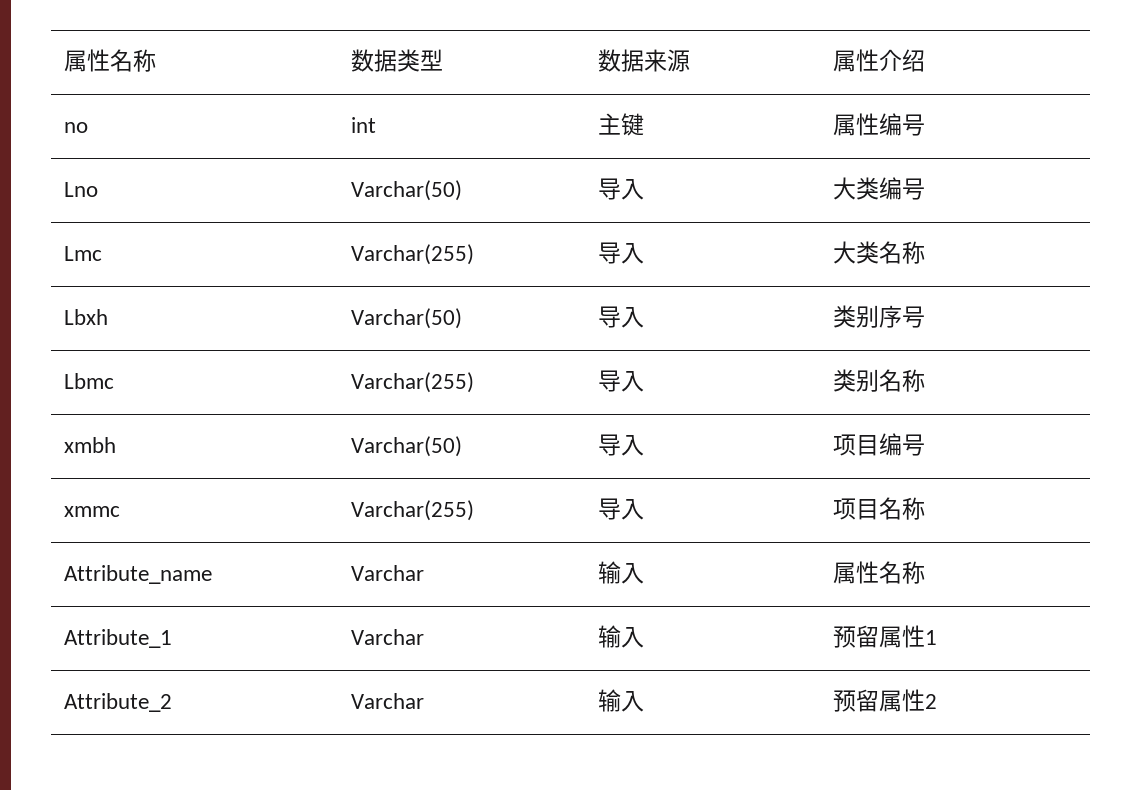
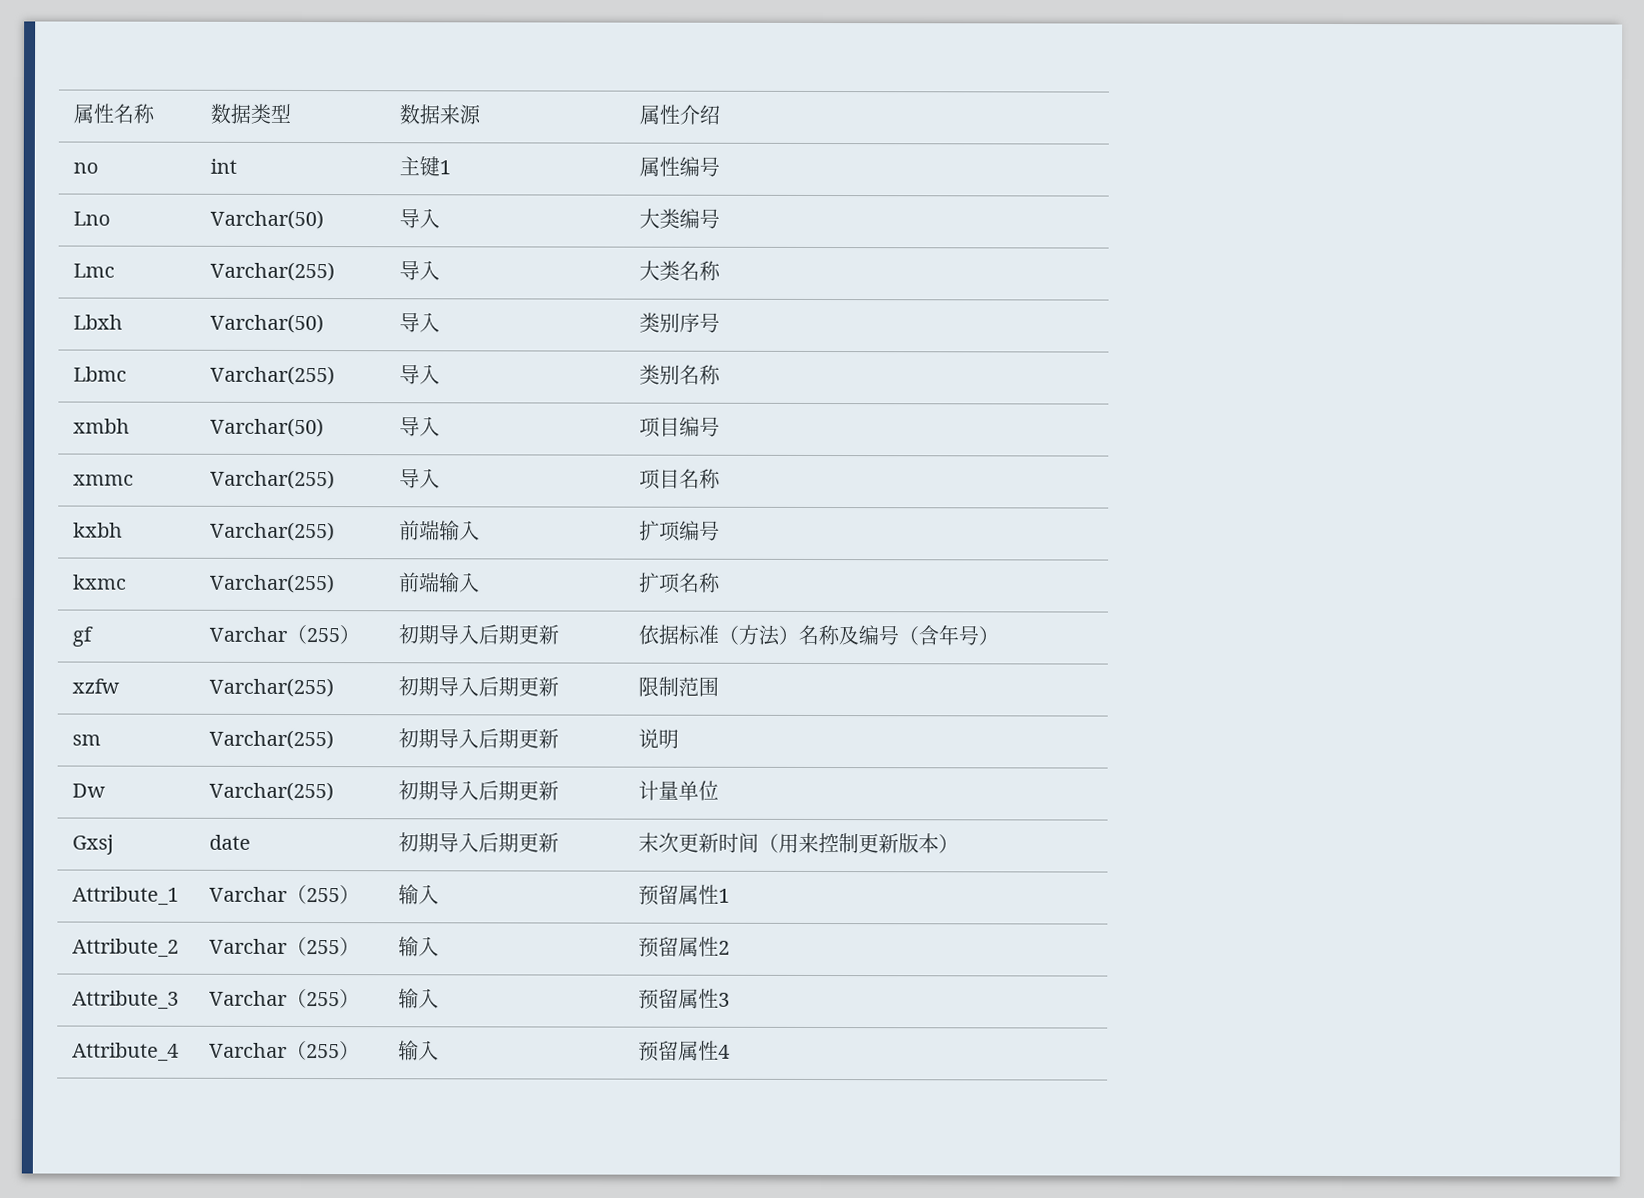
- no | int | 主键 | 属性编号
+ no | int | 主键1 | 属性编号
- Attribute_name | Varchar | 输入 | 属性名称
+ kxbh | Varchar(255) | 前端输入 | 扩项编号
+ kxmc | Varchar(255) | 前端输入 | 扩项名称
+ gf | Varchar（255） | 初期导入后期更新 | 依据标准（方法）名称及编号（含年号）
+ xzfw | Varchar(255) | 初期导入后期更新 | 限制范围
+ sm | Varchar(255) | 初期导入后期更新 | 说明
+ Dw | Varchar(255) | 初期导入后期更新 | 计量单位
+ Gxsj | date | 初期导入后期更新 | 末次更新时间（用来控制更新版本）
- Attribute_1 | Varchar | 输入 | 预留属性1
+ Attribute_1 | Varchar（255） | 输入 | 预留属性1
- Attribute_2 | Varchar | 输入 | 预留属性2
+ Attribute_2 | Varchar（255） | 输入 | 预留属性2
+ Attribute_3 | Varchar（255） | 输入 | 预留属性3
+ Attribute_4 | Varchar（255） | 输入 | 预留属性4

